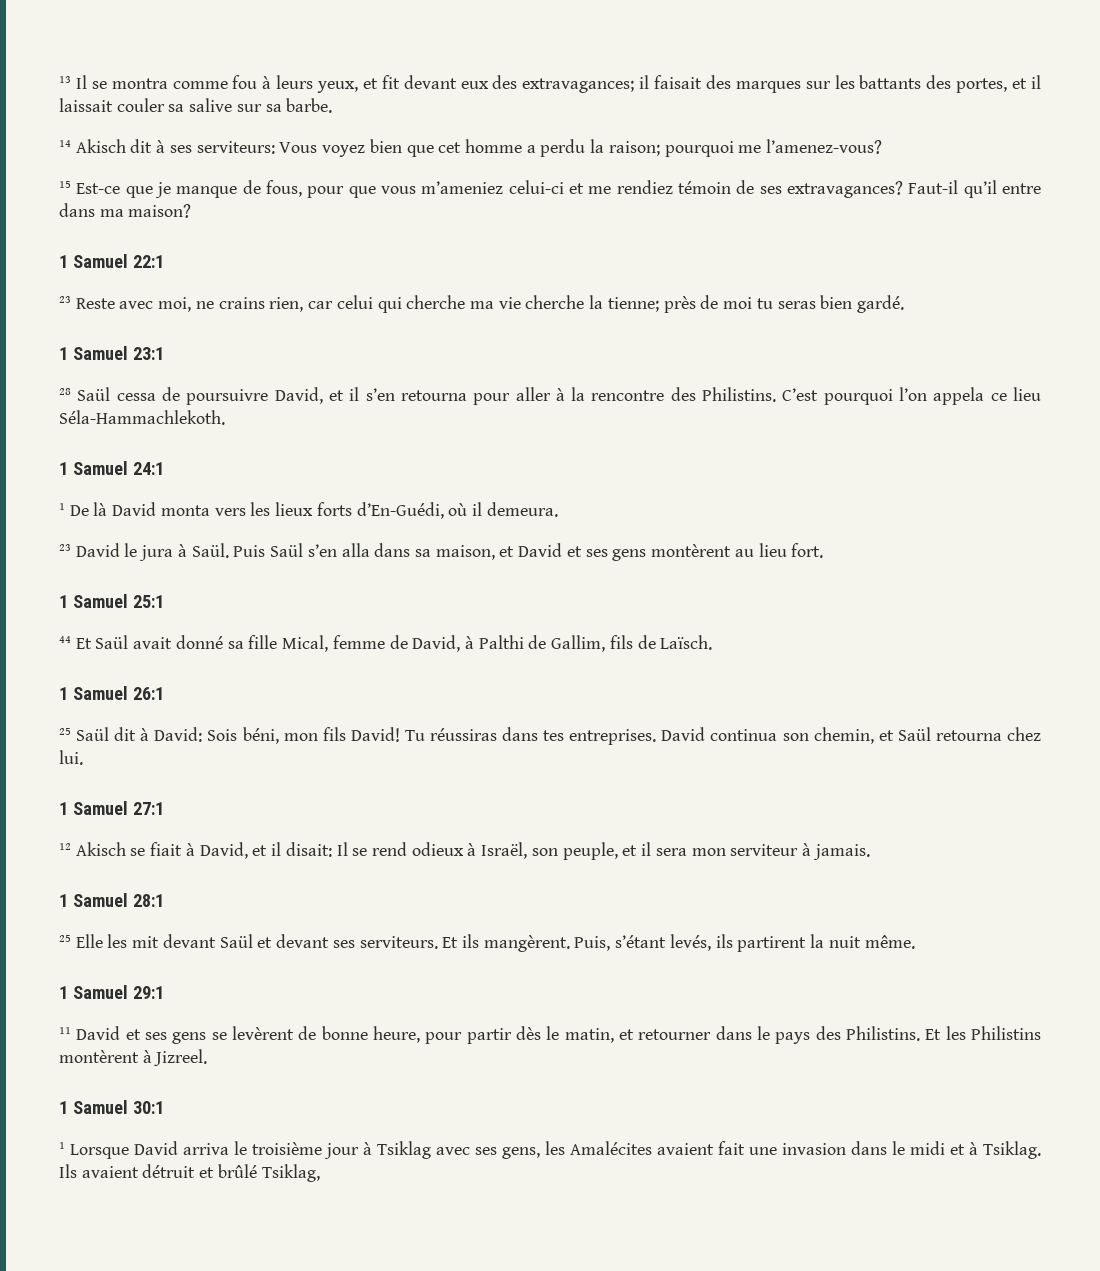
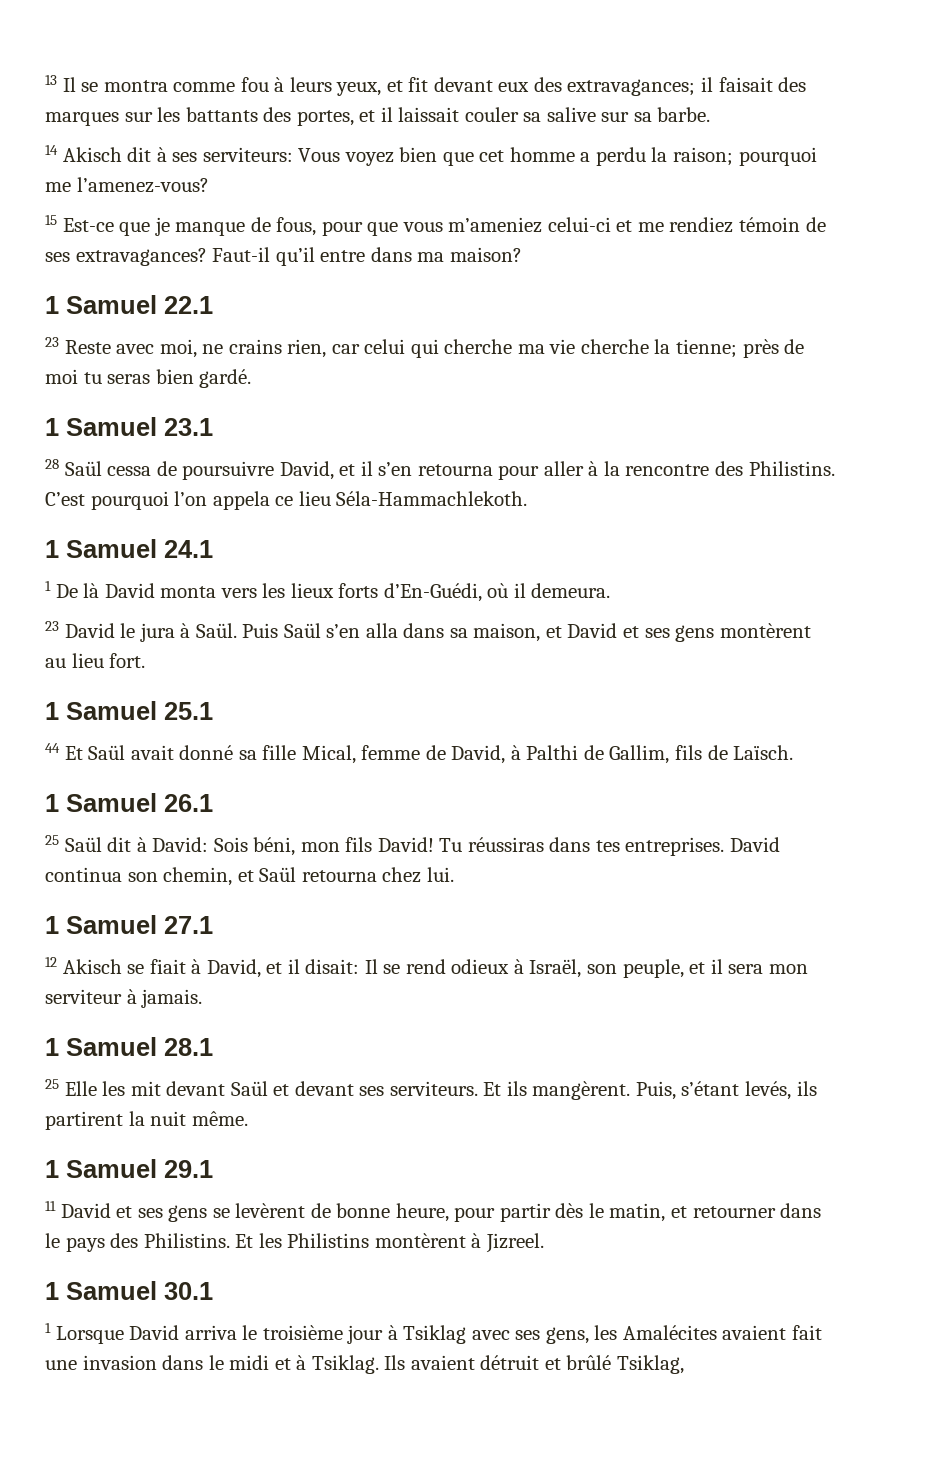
- 1 Samuel 22:1
+ 1 Samuel 22.1
- 1 Samuel 23:1
+ 1 Samuel 23.1
- 1 Samuel 24:1
+ 1 Samuel 24.1
- 1 Samuel 25:1
+ 1 Samuel 25.1
- 1 Samuel 26:1
+ 1 Samuel 26.1
- 1 Samuel 27:1
+ 1 Samuel 27.1
- 1 Samuel 28:1
+ 1 Samuel 28.1
- 1 Samuel 29:1
+ 1 Samuel 29.1
- 1 Samuel 30:1
+ 1 Samuel 30.1

